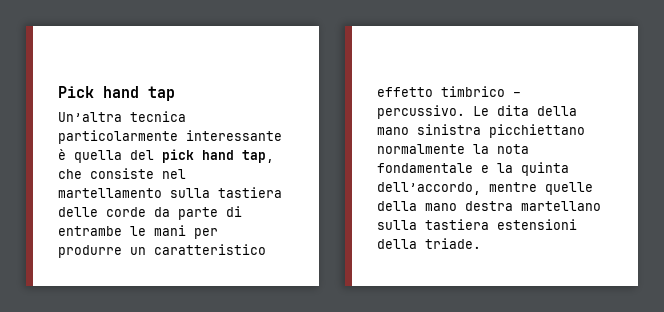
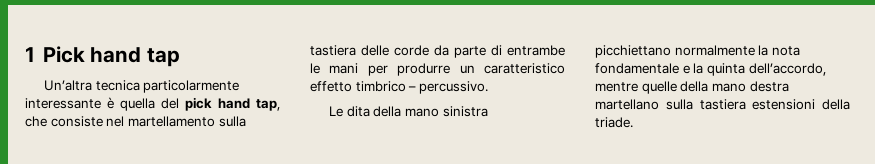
- Pick hand tap
+ 1 Pick hand tap
- Un’altra tecnica particolarmente interessante è quella del pick hand tap, che consiste nel martellamento sulla tastiera delle corde da parte di entrambe le mani per produrre un caratteristico effetto timbrico – percussivo. Le dita della mano sinistra picchiettano normalmente la nota fondamentale e la quinta dell’accordo, mentre quelle della mano destra martellano sulla tastiera estensioni della triade.
+ Un’altra tecnica particolarmente interessante è quella del pick hand tap, che consiste nel martellamento sulla tastiera delle corde da parte di entrambe le mani per produrre un caratteristico effetto timbrico – percussivo.
+ Le dita della mano sinistra picchiettano normalmente la nota fondamentale e la quinta dell’accordo, mentre quelle della mano destra martellano sulla tastiera estensioni della triade.

